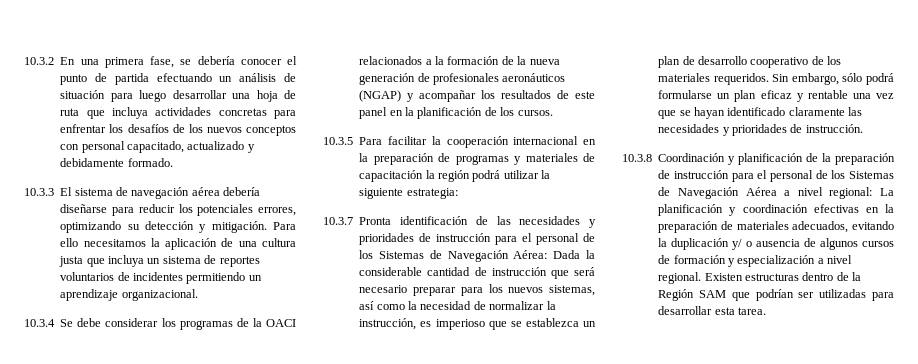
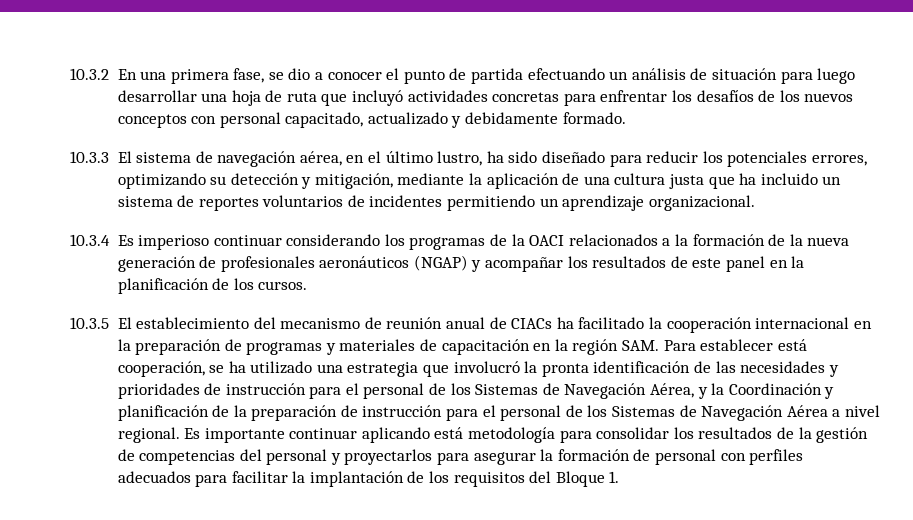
- 10.3.2 En una primera fase, se debería conocer el punto de partida efectuando un análisis de situación para luego desarrollar una hoja de ruta que incluya actividades concretas para enfrentar los desafíos de los nuevos conceptos con personal capacitado, actualizado y debidamente formado.
+ 10.3.2 En una primera fase, se dio a conocer el punto de partida efectuando un análisis de situación para luego desarrollar una hoja de ruta que incluyó actividades concretas para enfrentar los desafíos de los nuevos conceptos con personal capacitado, actualizado y debidamente formado.
- 10.3.3 El sistema de navegación aérea debería diseñarse para reducir los potenciales errores, optimizando su detección y mitigación. Para ello necesitamos la aplicación de una cultura justa que incluya un sistema de reportes voluntarios de incidentes permitiendo un aprendizaje organizacional.
+ 10.3.3 El sistema de navegación aérea, en el último lustro, ha sido diseñado para reducir los potenciales errores, optimizando su detección y mitigación, mediante la aplicación de una cultura justa que ha incluido un sistema de reportes voluntarios de incidentes permitiendo un aprendizaje organizacional.
- 10.3.4 Se debe considerar los programas de la OACI relacionados a la formación de la nueva generación de profesionales aeronáuticos (NGAP) y acompañar los resultados de este panel en la planificación de los cursos.
+ 10.3.4 Es imperioso continuar considerando los programas de la OACI relacionados a la formación de la nueva generación de profesionales aeronáuticos (NGAP) y acompañar los resultados de este panel en la planificación de los cursos.
- 10.3.5 Para facilitar la cooperación internacional en la preparación de programas y materiales de capacitación la región podrá utilizar la siguiente estrategia:
- 10.3.7 Pronta identificación de las necesidades y prioridades de instrucción para el personal de los Sistemas de Navegación Aérea: Dada la considerable cantidad de instrucción que será necesario preparar para los nuevos sistemas, así como la necesidad de normalizar la instrucción, es imperioso que se establezca un plan de desarrollo cooperativo de los materiales requeridos. Sin embargo, sólo podrá formularse un plan eficaz y rentable una vez que se hayan identificado claramente las necesidades y prioridades de instrucción.
- 10.3.8 Coordinación y planificación de la preparación de instrucción para el personal de los Sistemas de Navegación Aérea a nivel regional: La planificación y coordinación efectivas en la preparación de materiales adecuados, evitando la duplicación y/ o ausencia de algunos cursos de formación y especialización a nivel regional. Existen estructuras dentro de la Región SAM que podrían ser utilizadas para desarrollar esta tarea.
+ 10.3.5 El establecimiento del mecanismo de reunión anual de CIACs ha facilitado la cooperación internacional en la preparación de programas y materiales de capacitación en la región SAM. Para establecer está cooperación, se ha utilizado una estrategia que involucró la pronta identificación de las necesidades y prioridades de instrucción para el personal de los Sistemas de Navegación Aérea, y la Coordinación y planificación de la preparación de instrucción para el personal de los Sistemas de Navegación Aérea a nivel regional. Es importante continuar aplicando está metodología para consolidar los resultados de la gestión de competencias del personal y proyectarlos para asegurar la formación de personal con perfiles adecuados para facilitar la implantación de los requisitos del Bloque 1.

